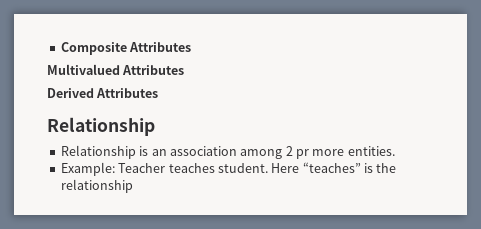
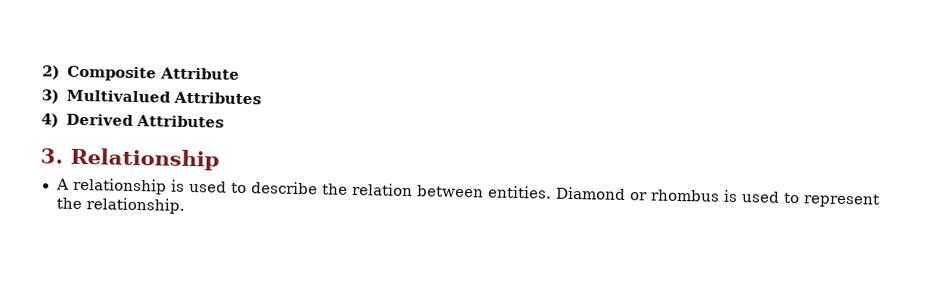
- Composite Attributes
- Multivalued Attributes
+ 2) Composite Attribute
+ 3) Multivalued Attributes
- Derived Attributes
- Relationship
+ 4) Derived Attributes
+ 3. Relationship
- Relationship is an association among 2 pr more entities.
- Example: Teacher teaches student. Here “teaches” is the relationship
+ A relationship is used to describe the relation between entities. Diamond or rhombus is used to represent the relationship.

